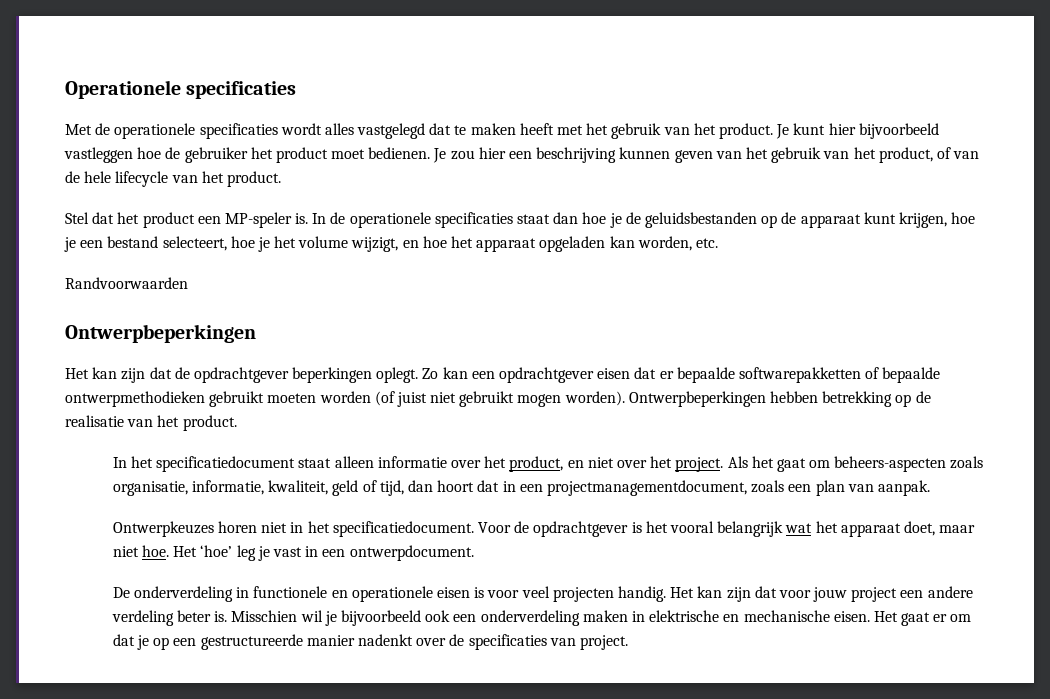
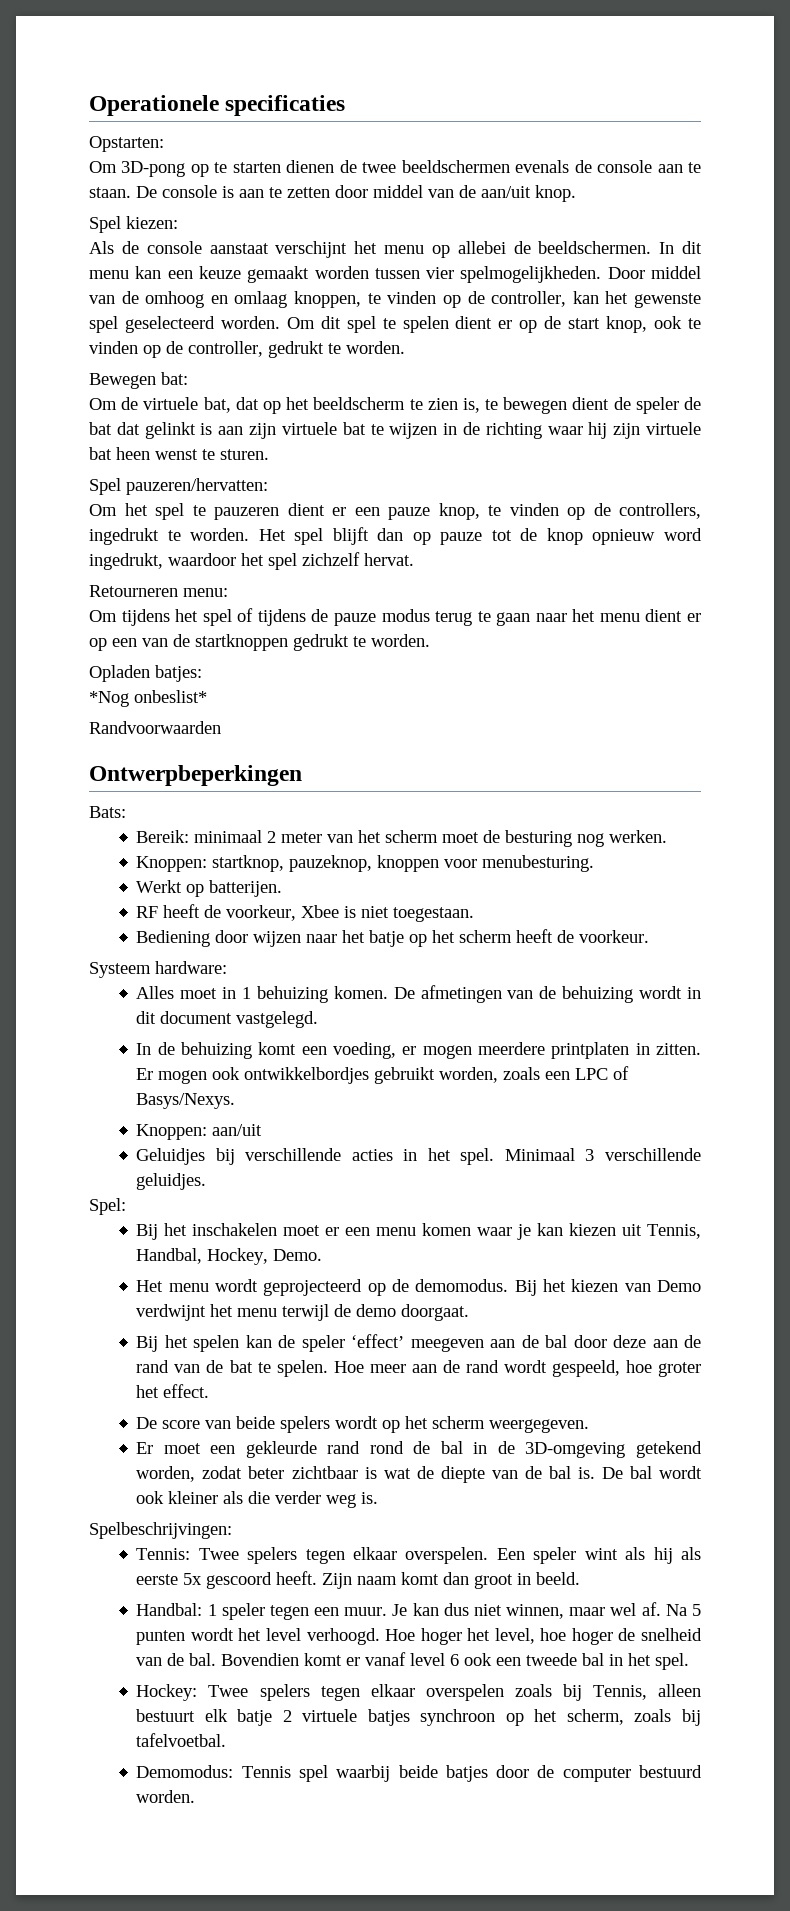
- Met de operationele specificaties wordt alles vastgelegd dat te maken heeft met het gebruik van het product. Je kunt hier bijvoorbeeld vastleggen hoe de gebruiker het product moet bedienen. Je zou hier een beschrijving kunnen geven van het gebruik van het product, of van de hele lifecycle van het product.
- Stel dat het product een MP-speler is. In de operationele specificaties staat dan hoe je de geluidsbestanden op de apparaat kunt krijgen, hoe je een bestand selecteert, hoe je het volume wijzigt, en hoe het apparaat opgeladen kan worden, etc.
+ Opstarten:
+ Om 3D-pong op te starten dienen de twee beeldschermen evenals de console aan te staan. De console is aan te zetten door middel van de aan/uit knop.
+ Spel kiezen:
+ Als de console aanstaat verschijnt het menu op allebei de beeldschermen. In dit menu kan een keuze gemaakt worden tussen vier spelmogelijkheden. Door middel van de omhoog en omlaag knoppen, te vinden op de controller, kan het gewenste spel geselecteerd worden. Om dit spel te spelen dient er op de start knop, ook te vinden op de controller, gedrukt te worden.
+ Bewegen bat:
+ Om de virtuele bat, dat op het beeldscherm te zien is, te bewegen dient de speler de bat dat gelinkt is aan zijn virtuele bat te wijzen in de richting waar hij zijn virtuele bat heen wenst te sturen.
+ Spel pauzeren/hervatten:
+ Om het spel te pauzeren dient er een pauze knop, te vinden op de controllers, ingedrukt te worden. Het spel blijft dan op pauze tot de knop opnieuw word ingedrukt, waardoor het spel zichzelf hervat.
+ Retourneren menu:
+ Om tijdens het spel of tijdens de pauze modus terug te gaan naar het menu dient er op een van de startknoppen gedrukt te worden.
+ Opladen batjes:
+ *Nog onbeslist*
  Randvoorwaarden
  Ontwerpbeperkingen
- Het kan zijn dat de opdrachtgever beperkingen oplegt. Zo kan een opdrachtgever eisen dat er bepaalde softwarepakketten of bepaalde ontwerpmethodieken gebruikt moeten worden (of juist niet gebruikt mogen worden). Ontwerpbeperkingen hebben betrekking op de realisatie van het product.
- In het specificatiedocument staat alleen informatie over het product, en niet over het project. Als het gaat om beheers-aspecten zoals organisatie, informatie, kwaliteit, geld of tijd, dan hoort dat in een projectmanagementdocument, zoals een plan van aanpak.
- Ontwerpkeuzes horen niet in het specificatiedocument. Voor de opdrachtgever is het vooral belangrijk wat het apparaat doet, maar niet hoe. Het ‘hoe’ leg je vast in een ontwerpdocument.
- De onderverdeling in functionele en operationele eisen is voor veel projecten handig. Het kan zijn dat voor jouw project een andere verdeling beter is. Misschien wil je bijvoorbeeld ook een onderverdeling maken in elektrische en mechanische eisen. Het gaat er om dat je op een gestructureerde manier nadenkt over de specificaties van project.
+ Bats:
+ Bereik: minimaal 2 meter van het scherm moet de besturing nog werken.
+ Knoppen: startknop, pauzeknop, knoppen voor menubesturing.
+ Werkt op batterijen.
+ RF heeft de voorkeur, Xbee is niet toegestaan.
+ Bediening door wijzen naar het batje op het scherm heeft de voorkeur.
+ Systeem hardware:
+ Alles moet in 1 behuizing komen. De afmetingen van de behuizing wordt in dit document vastgelegd.
+ In de behuizing komt een voeding, er mogen meerdere printplaten in zitten. Er mogen ook ontwikkelbordjes gebruikt worden, zoals een LPC of Basys/Nexys.
+ Knoppen: aan/uit
+ Geluidjes bij verschillende acties in het spel. Minimaal 3 verschillende geluidjes.
+ Spel:
+ Bij het inschakelen moet er een menu komen waar je kan kiezen uit Tennis, Handbal, Hockey, Demo.
+ Het menu wordt geprojecteerd op de demomodus. Bij het kiezen van Demo verdwijnt het menu terwijl de demo doorgaat.
+ Bij het spelen kan de speler ‘effect’ meegeven aan de bal door deze aan de rand van de bat te spelen. Hoe meer aan de rand wordt gespeeld, hoe groter het effect.
+ De score van beide spelers wordt op het scherm weergegeven.
+ Er moet een gekleurde rand rond de bal in de 3D-omgeving getekend worden, zodat beter zichtbaar is wat de diepte van de bal is. De bal wordt ook kleiner als die verder weg is.
+ Spelbeschrijvingen:
+ Tennis: Twee spelers tegen elkaar overspelen. Een speler wint als hij als eerste 5x gescoord heeft. Zijn naam komt dan groot in beeld.
+ Handbal: 1 speler tegen een muur. Je kan dus niet winnen, maar wel af. Na 5 punten wordt het level verhoogd. Hoe hoger het level, hoe hoger de snelheid van de bal. Bovendien komt er vanaf level 6 ook een tweede bal in het spel.
+ Hockey: Twee spelers tegen elkaar overspelen zoals bij Tennis, alleen bestuurt elk batje 2 virtuele batjes synchroon op het scherm, zoals bij tafelvoetbal.
+ Demomodus: Tennis spel waarbij beide batjes door de computer bestuurd worden.

